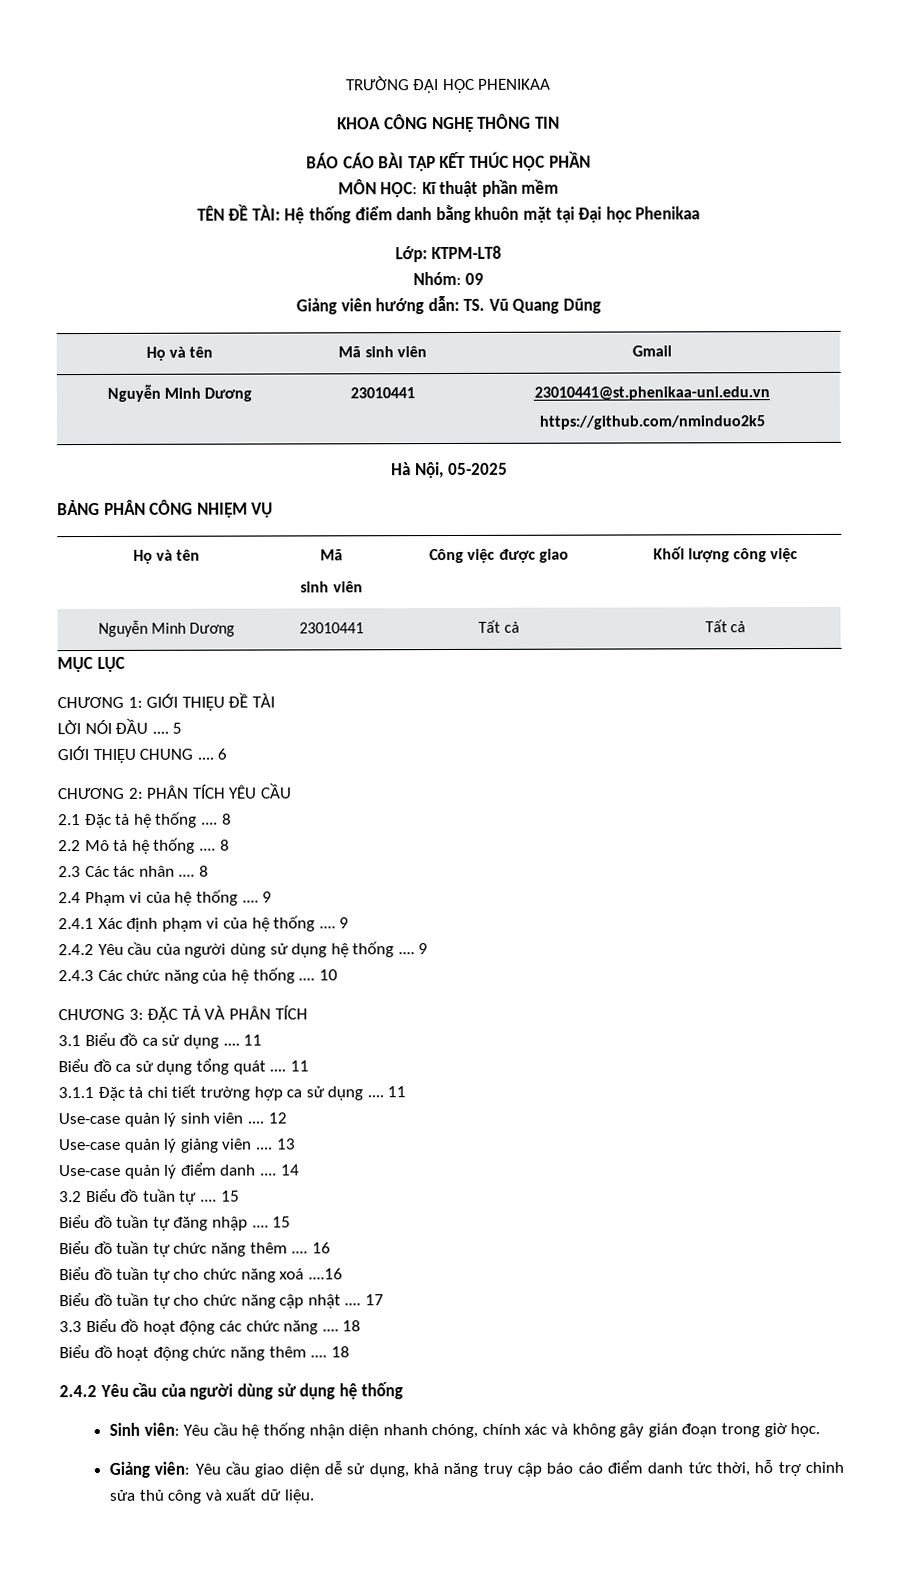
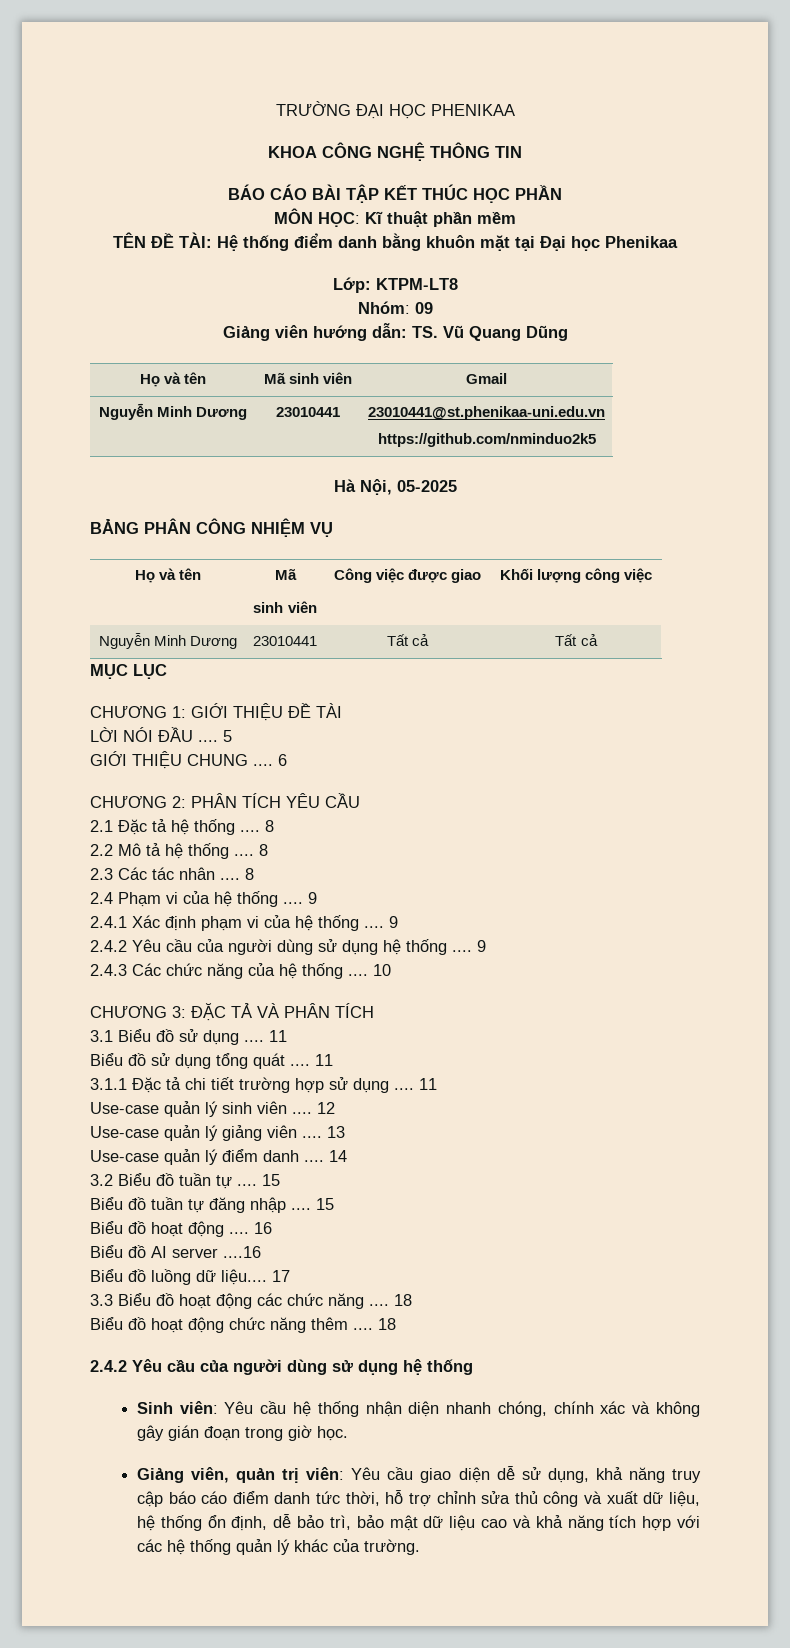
- 3.1 Biểu đồ ca sử dụng ....
+ 3.1 Biểu đồ sử dụng ....
- Biểu đồ ca sử dụng tổng quát ....
+ Biểu đồ sử dụng tổng quát ....
- 3.1.1 Đặc tả chi tiết trường hợp ca sử dụng ....
+ 3.1.1 Đặc tả chi tiết trường hợp sử dụng ....
- Biểu đồ tuần tự chức năng thêm ....
+ Biểu đồ hoạt động ....
- Biểu đồ tuần tự cho chức năng xoá ....16
- Biểu đồ tuần tự cho chức năng cập nhật ....
+ Biểu đồ AI server ....16
+ Biểu đồ luồng dữ liệu....
- Giảng viên: Yêu cầu giao diện dễ sử dụng, khả năng truy cập báo cáo điểm danh tức thời, hỗ trợ chỉnh sửa thủ công và xuất dữ liệu.
+ Giảng viên, quản trị viên: Yêu cầu giao diện dễ sử dụng, khả năng truy cập báo cáo điểm danh tức thời, hỗ trợ chỉnh sửa thủ công và xuất dữ liệu, hệ thống ổn định, dễ bảo trì, bảo mật dữ liệu cao và khả năng tích hợp với các hệ thống quản lý khác của trường.

